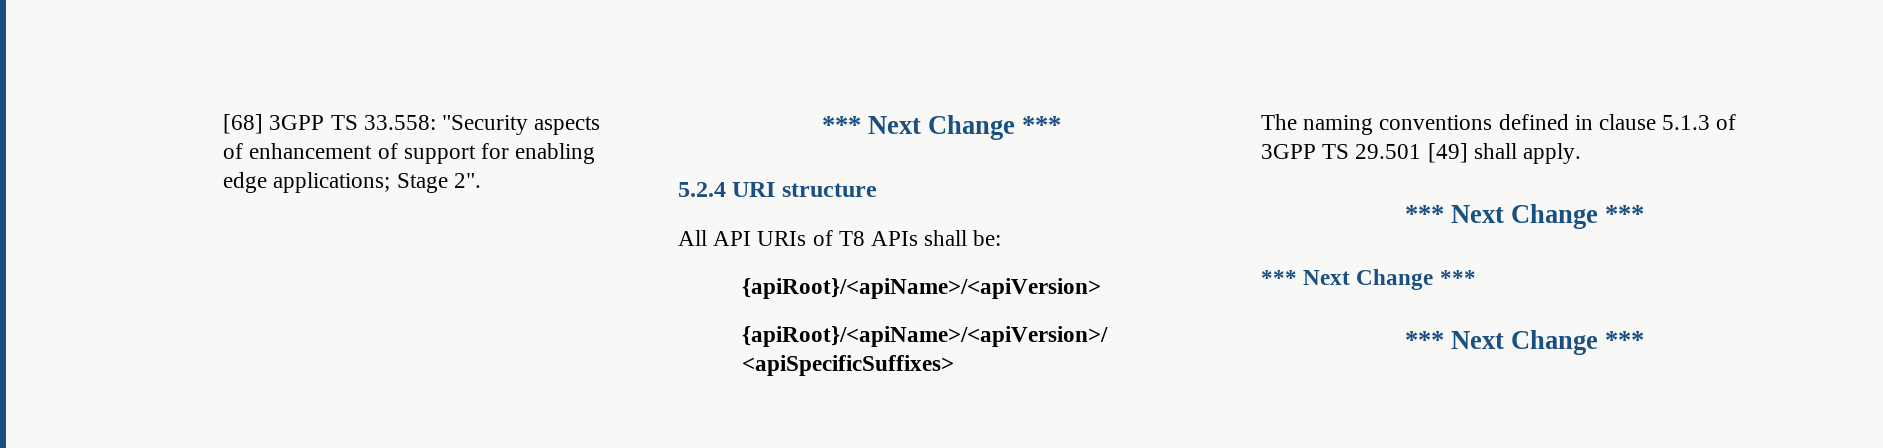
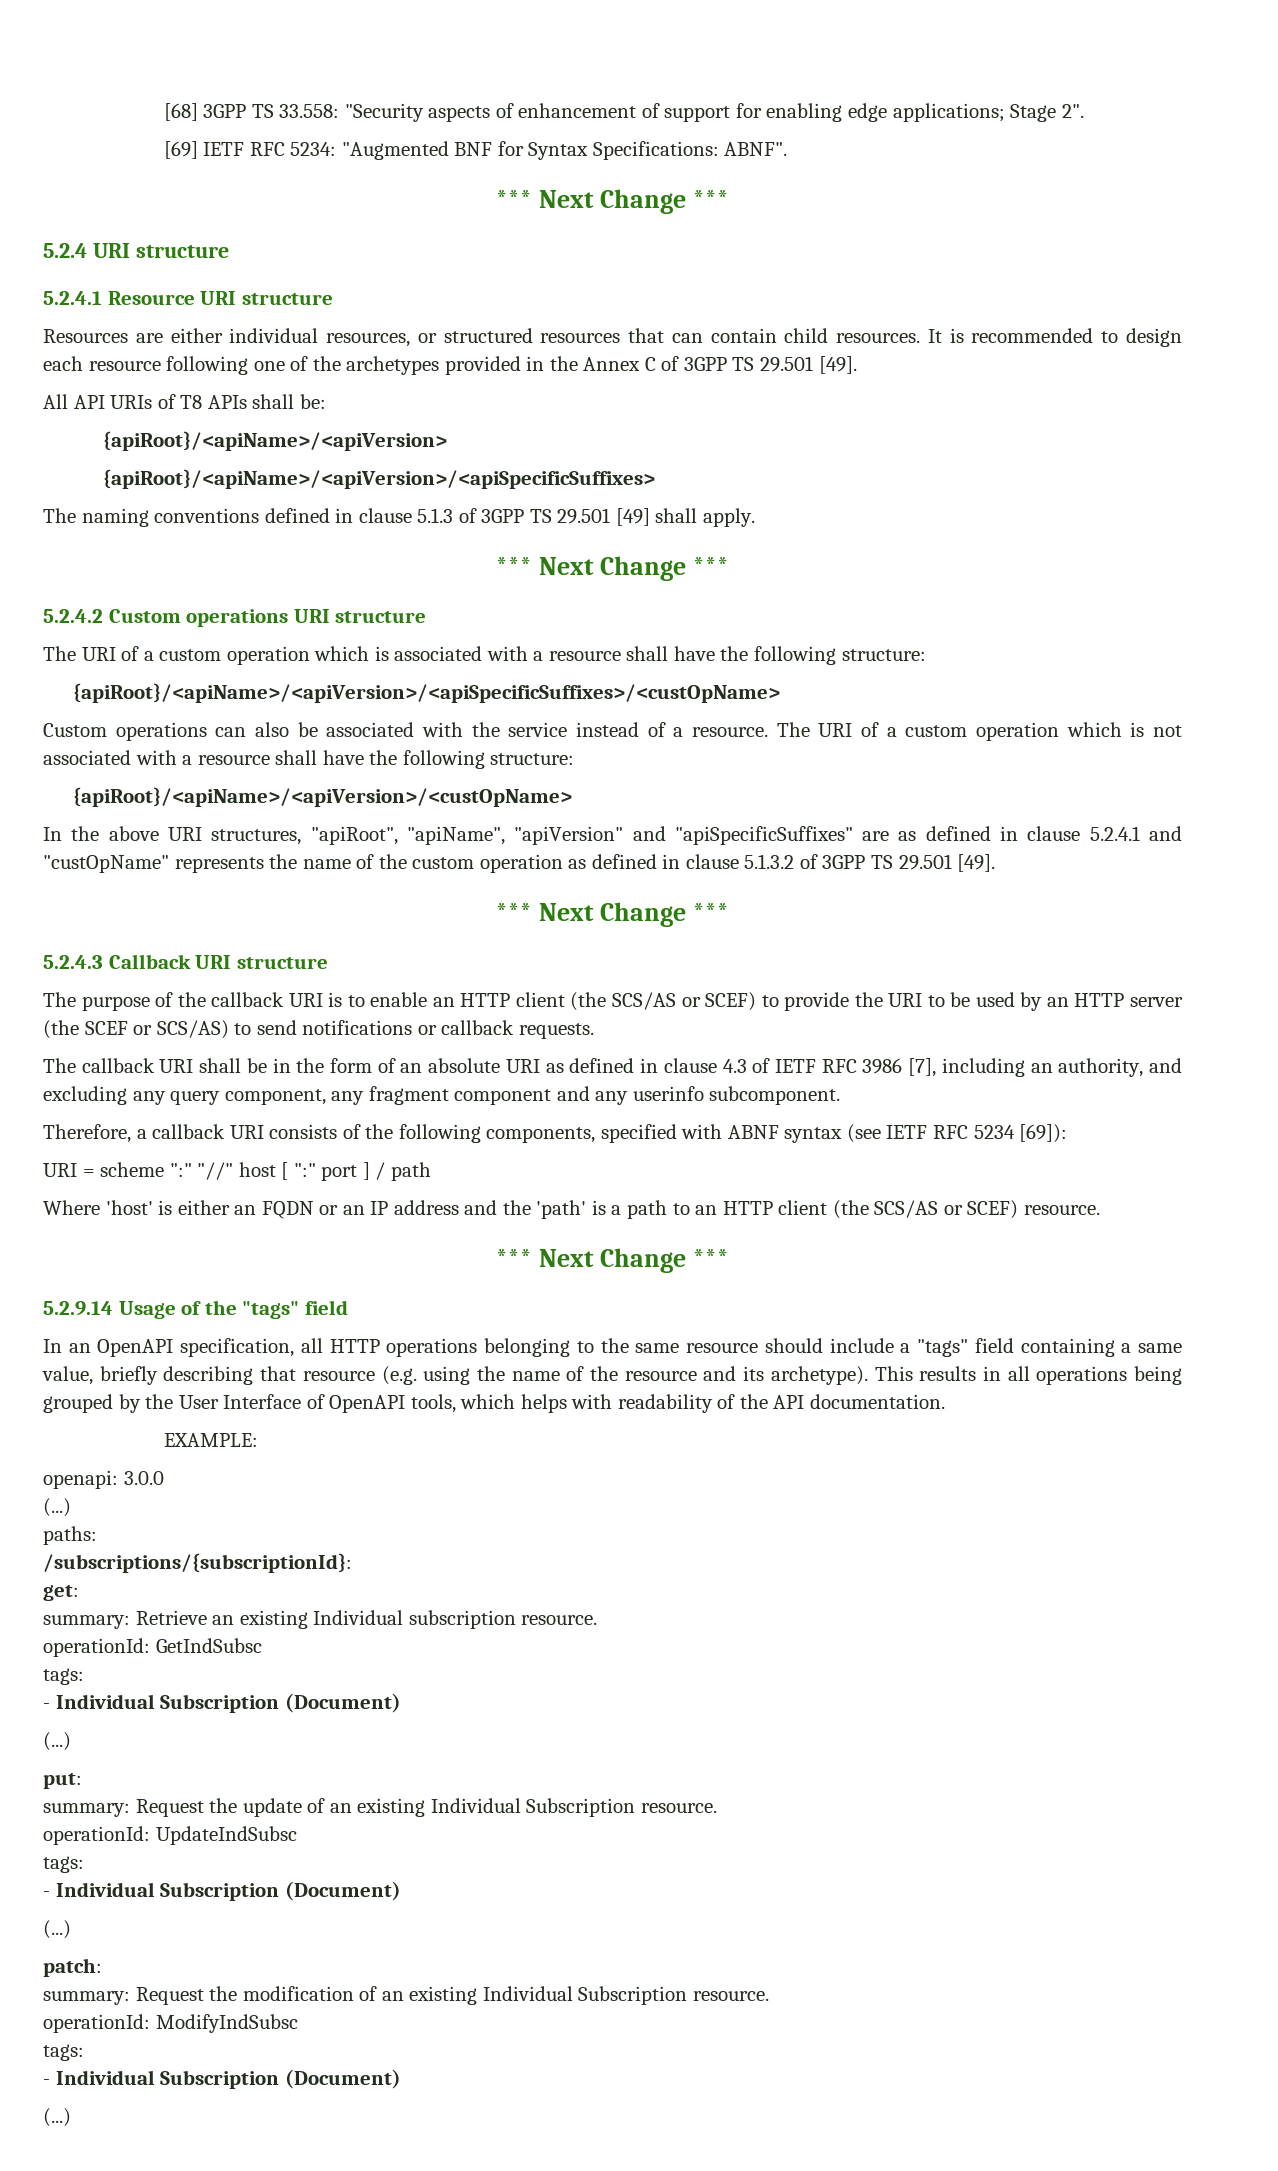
+ [69] IETF RFC 5234: "Augmented BNF for Syntax Specifications: ABNF".
+ 5.2.4.1 Resource URI structure
+ Resources are either individual resources, or structured resources that can contain child resources. It is recommended to design each resource following one of the archetypes provided in the Annex C of 3GPP TS 29.501 [49].
  The naming conventions defined in clause 5.1.3 of 3GPP TS 29.501 [49] shall apply.
  *** Next Change ***
+ 5.2.4.2 Custom operations URI structure
+ The URI of a custom operation which is associated with a resource shall have the following structure:
+ {apiRoot}/<apiName>/<apiVersion>/<apiSpecificSuffixes>/<custOpName>
+ Custom operations can also be associated with the service instead of a resource. The URI of a custom operation which is not associated with a resource shall have the following structure:
+ {apiRoot}/<apiName>/<apiVersion>/<custOpName>
+ In the above URI structures, "apiRoot", "apiName", "apiVersion" and "apiSpecificSuffixes" are as defined in clause 5.2.4.1 and "custOpName" represents the name of the custom operation as defined in clause 5.1.3.2 of 3GPP TS 29.501 [49].
  *** Next Change ***
+ 5.2.4.3 Callback URI structure
+ The purpose of the callback URI is to enable an HTTP client (the SCS/AS or SCEF) to provide the URI to be used by an HTTP server (the SCEF or SCS/AS) to send notifications or callback requests.
+ The callback URI shall be in the form of an absolute URI as defined in clause 4.3 of IETF RFC 3986 [7], including an authority, and excluding any query component, any fragment component and any userinfo subcomponent.
+ Therefore, a callback URI consists of the following components, specified with ABNF syntax (see IETF RFC 5234 [69]):
+ URI = scheme ":" "//" host [ ":" port ] / path
+ Where 'host' is either an FQDN or an IP address and the 'path' is a path to an HTTP client (the SCS/AS or SCEF) resource.
  *** Next Change ***
+ 5.2.9.14 Usage of the "tags" field
+ In an OpenAPI specification, all HTTP operations belonging to the same resource should include a "tags" field containing a same value, briefly describing that resource (e.g. using the name of the resource and its archetype). This results in all operations being grouped by the User Interface of OpenAPI tools, which helps with readability of the API documentation.
+ EXAMPLE:
+ openapi: 3.0.0
+ (...)
+ paths:
+ /subscriptions/{subscriptionId}:
+ get:
+ summary: Retrieve an existing Individual subscription resource.
+ operationId: GetIndSubsc
+ tags:
+ - Individual Subscription (Document)
+ (...)
+ put:
+ summary: Request the update of an existing Individual Subscription resource.
+ operationId: UpdateIndSubsc
+ tags:
+ - Individual Subscription (Document)
+ (...)
+ patch:
+ summary: Request the modification of an existing Individual Subscription resource.
+ operationId: ModifyIndSubsc
+ tags:
+ - Individual Subscription (Document)
+ (...)

